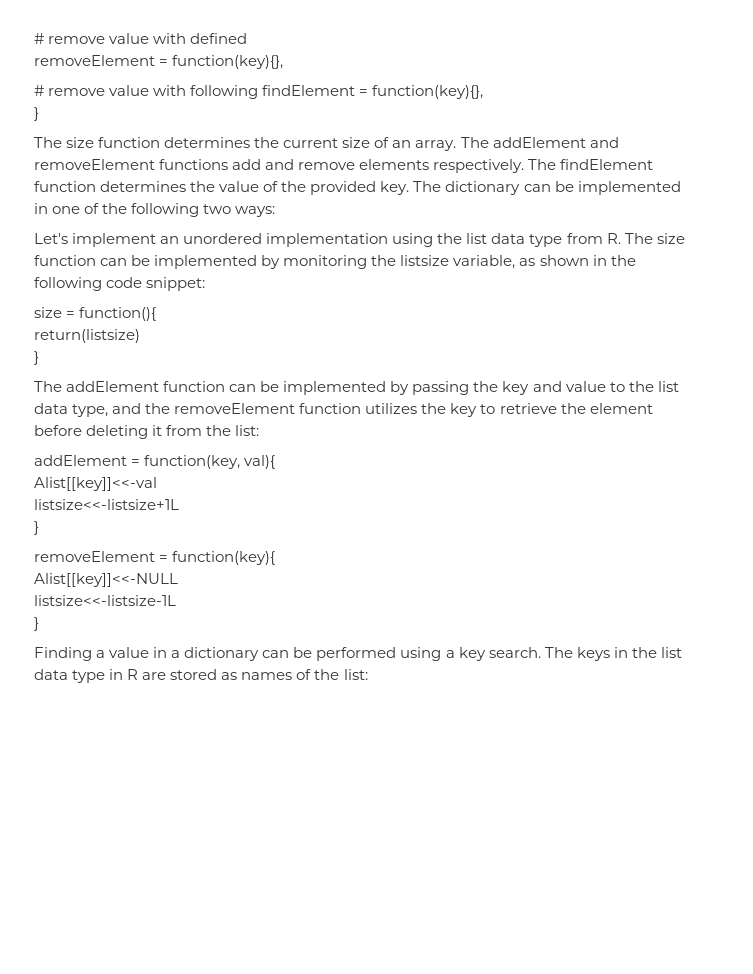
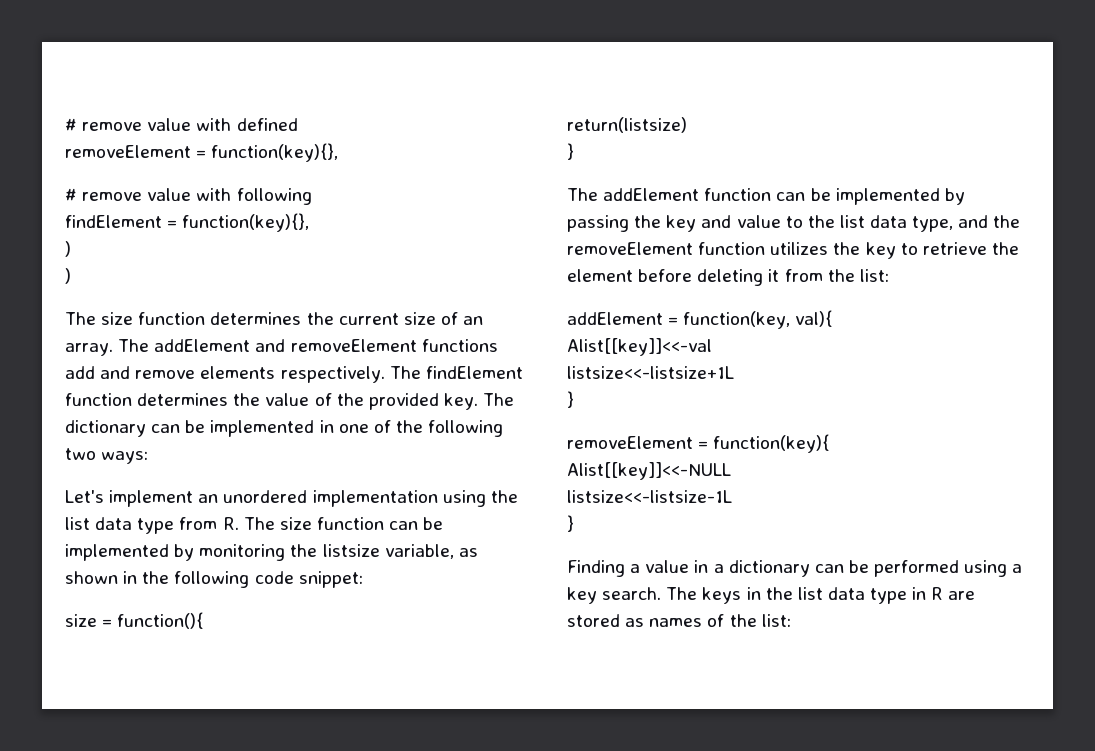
- # remove value with following findElement = function(key){},
- }
+ # remove value with following
+ findElement = function(key){},
+ )
+ )

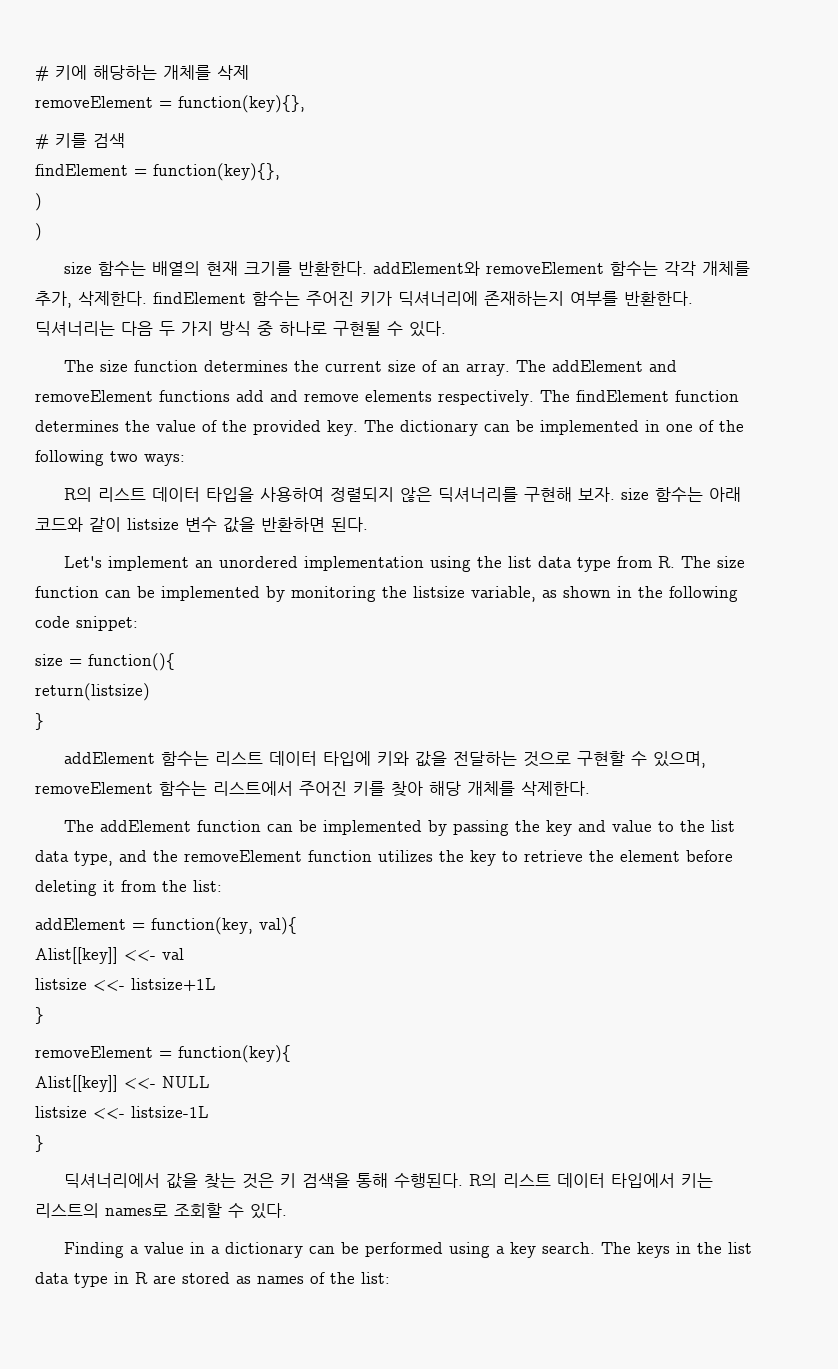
- # remove value with defined
+ # 키에 해당하는 개체를 삭제
- # remove value with following
+ # 키를 검색
+ size 함수는 배열의 현재 크기를 반환한다. addElement와 removeElement 함수는 각각 개체를 추가, 삭제한다. findElement 함수는 주어진 키가 딕셔너리에 존재하는지 여부를 반환한다. 딕셔너리는 다음 두 가지 방식 중 하나로 구현될 수 있다.
+ R의 리스트 데이터 타입을 사용하여 정렬되지 않은 딕셔너리를 구현해 보자. size 함수는 아래 코드와 같이 listsize 변수 값을 반환하면 된다.
+ addElement 함수는 리스트 데이터 타입에 키와 값을 전달하는 것으로 구현할 수 있으며, removeElement 함수는 리스트에서 주어진 키를 찾아 해당 개체를 삭제한다.
- Alist[[key]]<<-val
- listsize<<-listsize+1L
+ Alist[[key]] <<- val
+ listsize <<- listsize+1L
  }
  removeElement = function(key){
- Alist[[key]]<<-NULL
- listsize<<-listsize-1L
+ Alist[[key]] <<- NULL
+ listsize <<- listsize-1L
  }
+ 딕셔너리에서 값을 찾는 것은 키 검색을 통해 수행된다. R의 리스트 데이터 타입에서 키는 리스트의 names로 조회할 수 있다.

